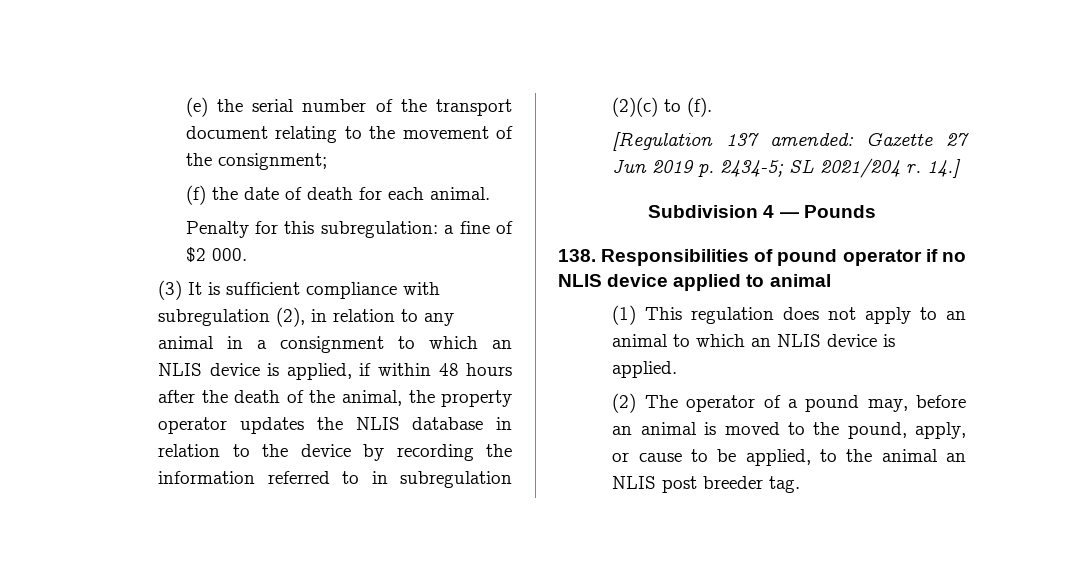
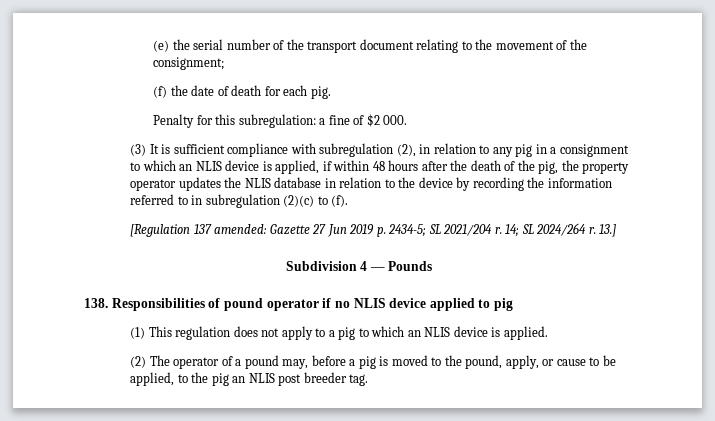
- (f) the date of death for each animal.
+ (f) the date of death for each pig.
- (3) It is sufficient compliance with subregulation (2), in relation to any animal in a consignment to which an NLIS device is applied, if within 48 hours after the death of the animal, the property operator updates the NLIS database in relation to the device by recording the information referred to in subregulation (2)(c) to (f).
+ (3) It is sufficient compliance with subregulation (2), in relation to any pig in a consignment to which an NLIS device is applied, if within 48 hours after the death of the pig, the property operator updates the NLIS database in relation to the device by recording the information referred to in subregulation (2)(c) to (f).
- 14.]
+ 14; SL 2024/264 r. 13.]
- 138. Responsibilities of pound operator if no NLIS device applied to animal
+ 138. Responsibilities of pound operator if no NLIS device applied to pig
- (1) This regulation does not apply to an animal to which an NLIS device is applied.
+ (1) This regulation does not apply to a pig to which an NLIS device is applied.
- (2) The operator of a pound may, before an animal is moved to the pound, apply, or cause to be applied, to the animal an NLIS post breeder tag.
+ (2) The operator of a pound may, before a pig is moved to the pound, apply, or cause to be applied, to the pig an NLIS post breeder tag.

